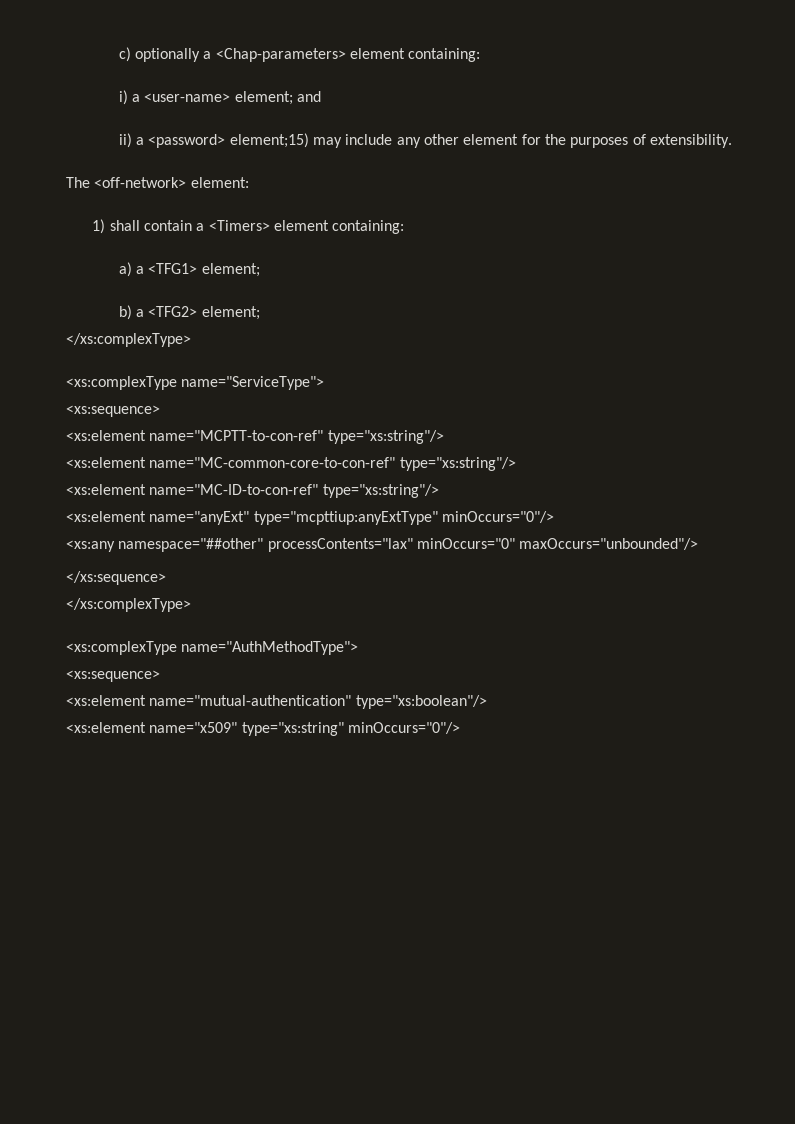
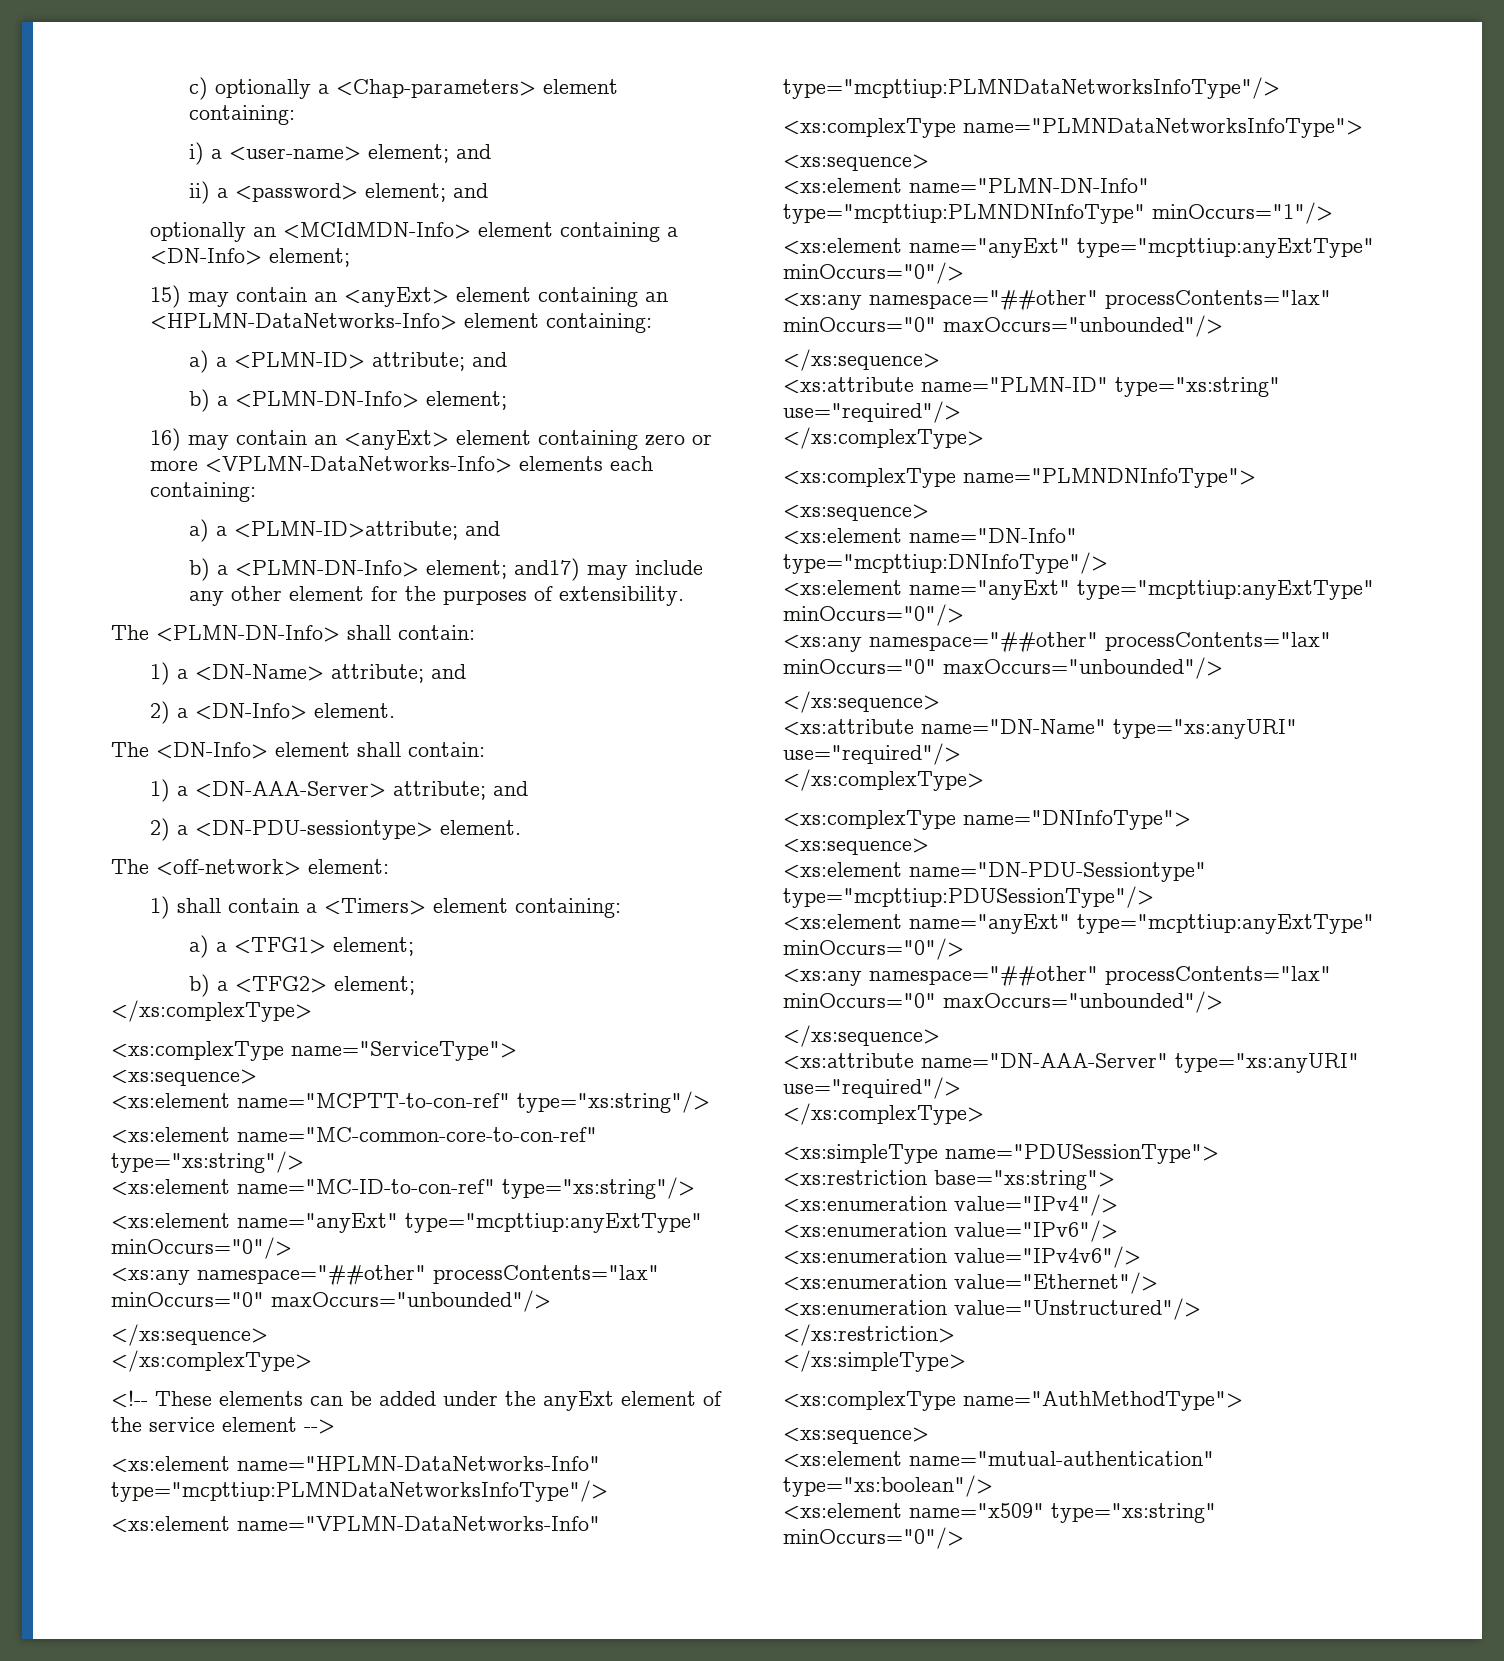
- ii) a <password> element;15) may include any other element for the purposes of extensibility.
+ ii) a <password> element; and
+ optionally an <MCIdMDN-Info> element containing a <DN-Info> element;
+ 15) may contain an <anyExt> element containing an <HPLMN-DataNetworks-Info> element containing:
+ a) a <PLMN-ID> attribute; and
+ b) a <PLMN-DN-Info> element;
+ 16) may contain an <anyExt> element containing zero or more <VPLMN-DataNetworks-Info> elements each containing:
+ a) a <PLMN-ID>attribute; and
+ b) a <PLMN-DN-Info> element; and17) may include any other element for the purposes of extensibility.
+ The <PLMN-DN-Info> shall contain:
+ 1) a <DN-Name> attribute; and
+ 2) a <DN-Info> element.
+ The <DN-Info> element shall contain:
+ 1) a <DN-AAA-Server> attribute; and
+ 2) a <DN-PDU-sessiontype> element.
+ <!-- These elements can be added under the anyExt element of the service element -->
+ <xs:element name="HPLMN-DataNetworks-Info" type="mcpttiup:PLMNDataNetworksInfoType"/>
+ <xs:element name="VPLMN-DataNetworks-Info" type="mcpttiup:PLMNDataNetworksInfoType"/>
+ <xs:complexType name="PLMNDataNetworksInfoType">
+ <xs:sequence>
+ <xs:element name="PLMN-DN-Info" type="mcpttiup:PLMNDNInfoType" minOccurs="1"/>
+ <xs:element name="anyExt" type="mcpttiup:anyExtType" minOccurs="0"/>
+ <xs:any namespace="##other" processContents="lax" minOccurs="0" maxOccurs="unbounded"/>
+ </xs:sequence>
+ <xs:attribute name="PLMN-ID" type="xs:string" use="required"/>
+ </xs:complexType>
+ <xs:complexType name="PLMNDNInfoType">
+ <xs:sequence>
+ <xs:element name="DN-Info" type="mcpttiup:DNInfoType"/>
+ <xs:element name="anyExt" type="mcpttiup:anyExtType" minOccurs="0"/>
+ <xs:any namespace="##other" processContents="lax" minOccurs="0" maxOccurs="unbounded"/>
+ </xs:sequence>
+ <xs:attribute name="DN-Name" type="xs:anyURI" use="required"/>
+ </xs:complexType>
+ <xs:complexType name="DNInfoType">
+ <xs:sequence>
+ <xs:element name="DN-PDU-Sessiontype" type="mcpttiup:PDUSessionType"/>
+ <xs:element name="anyExt" type="mcpttiup:anyExtType" minOccurs="0"/>
+ <xs:any namespace="##other" processContents="lax" minOccurs="0" maxOccurs="unbounded"/>
+ </xs:sequence>
+ <xs:attribute name="DN-AAA-Server" type="xs:anyURI" use="required"/>
+ </xs:complexType>
+ <xs:simpleType name="PDUSessionType">
+ <xs:restriction base="xs:string">
+ <xs:enumeration value="IPv4"/>
+ <xs:enumeration value="IPv6"/>
+ <xs:enumeration value="IPv4v6"/>
+ <xs:enumeration value="Ethernet"/>
+ <xs:enumeration value="Unstructured"/>
+ </xs:restriction>
+ </xs:simpleType>

